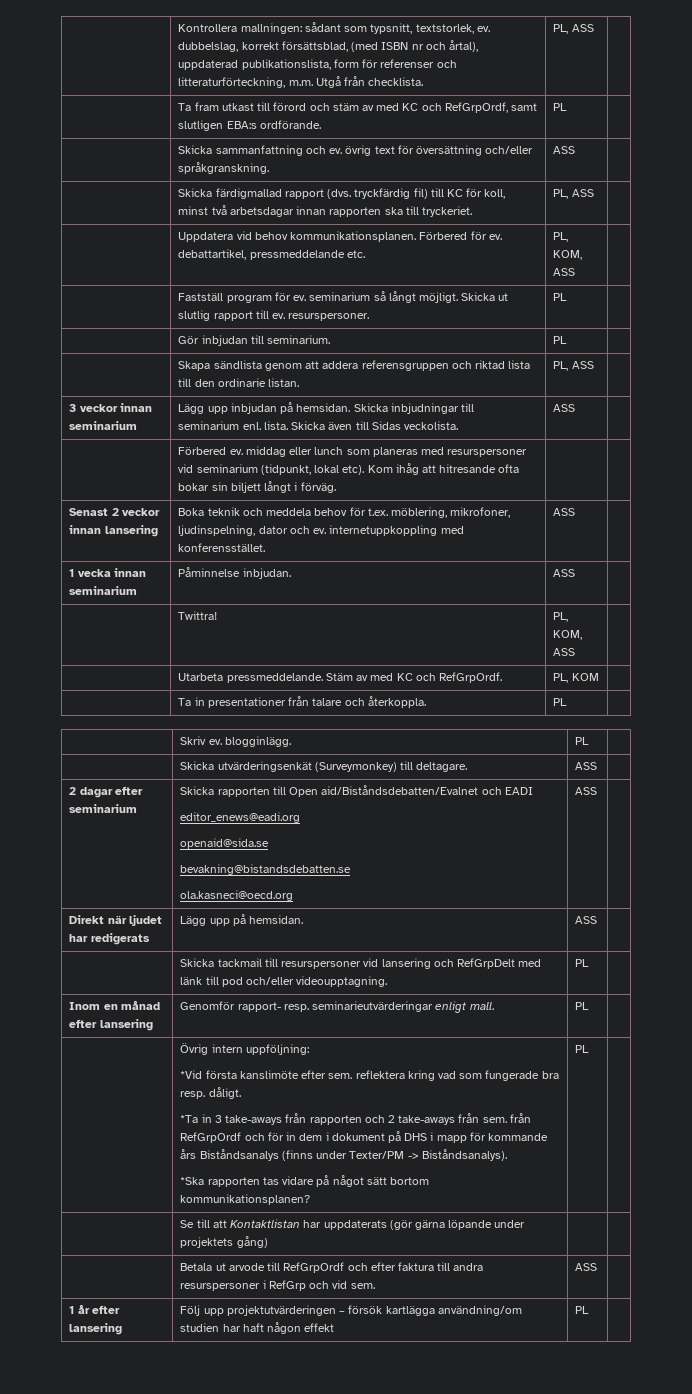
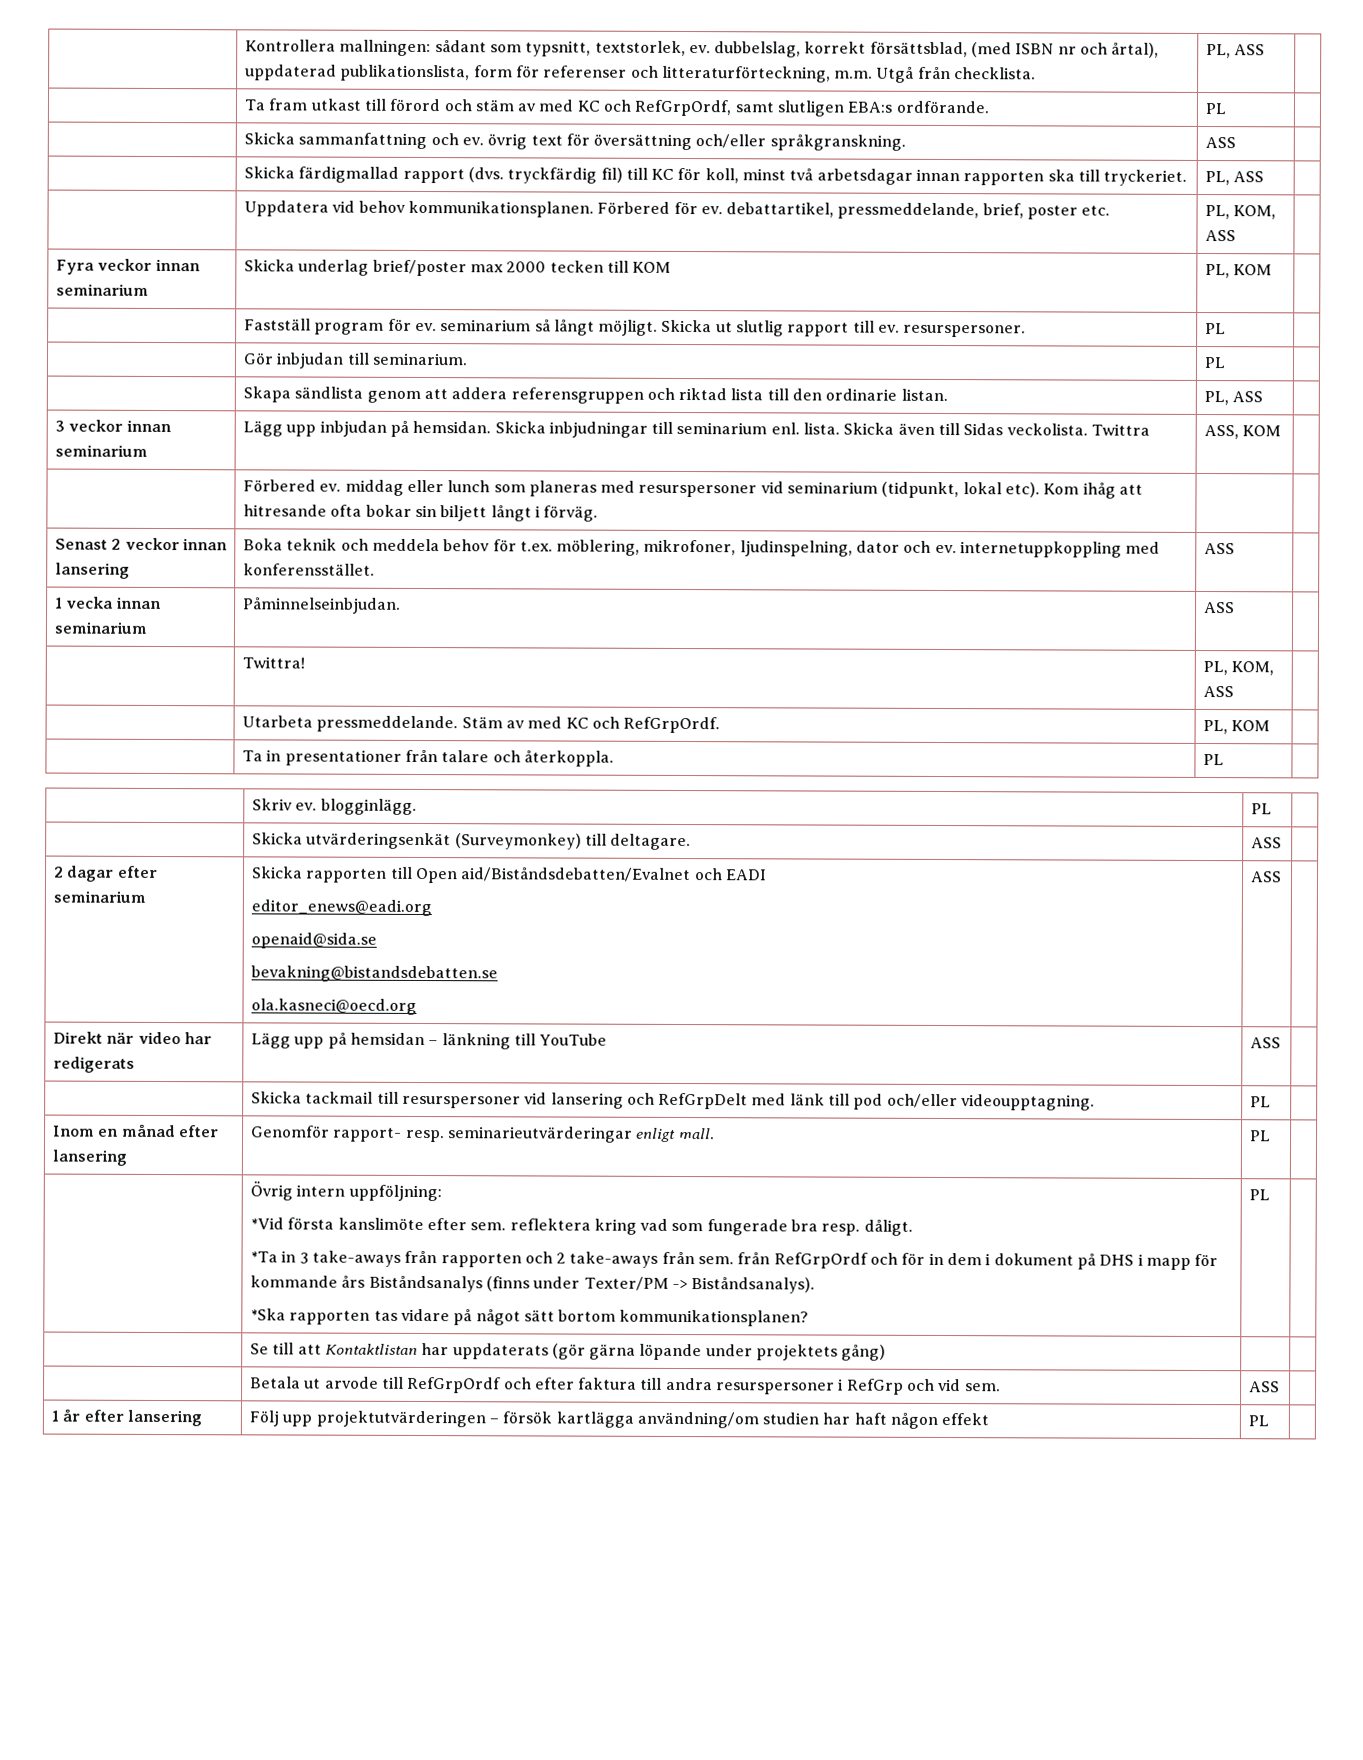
- | Uppdatera vid behov kommunikationsplanen. Förbered för ev. debattartikel, pressmeddelande etc. | PL, KOM, ASS |
+ | Uppdatera vid behov kommunikationsplanen. Förbered för ev. debattartikel, pressmeddelande, brief, poster etc. | PL, KOM, ASS |
+ Fyra veckor innan seminarium | Skicka underlag brief/poster max 2000 tecken till KOM | PL, KOM |
- 3 veckor innan seminarium | Lägg upp inbjudan på hemsidan. Skicka inbjudningar till seminarium enl. lista. Skicka även till Sidas veckolista. | ASS |
+ 3 veckor innan seminarium | Lägg upp inbjudan på hemsidan. Skicka inbjudningar till seminarium enl. lista. Skicka även till Sidas veckolista. Twittra | ASS, KOM |
- 1 vecka innan seminarium | Påminnelse inbjudan. | ASS |
+ 1 vecka innan seminarium | Påminnelseinbjudan. | ASS |
- Direkt när ljudet har redigerats | Lägg upp på hemsidan. | ASS |
+ Direkt när video har redigerats | Lägg upp på hemsidan – länkning till YouTube | ASS |

